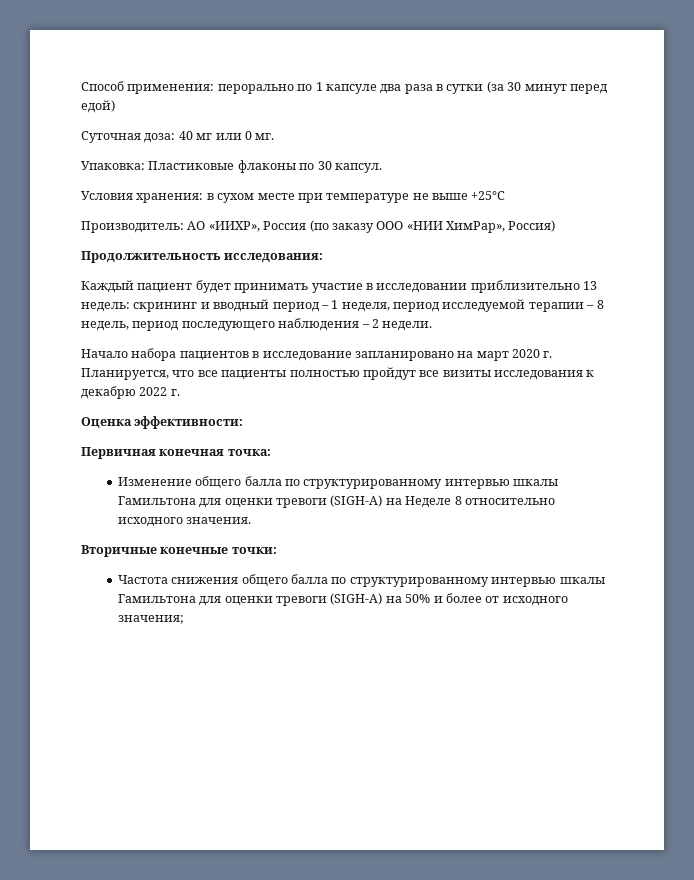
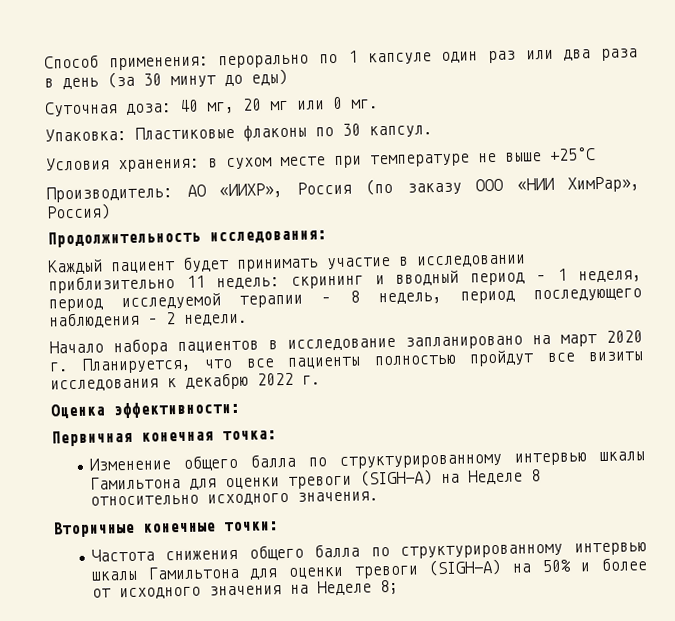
- Способ применения: перорально по 1 капсуле два раза в сутки (за 30 минут перед едой)
+ Способ применения: перорально по 1 капсуле один раз или два раза в день (за 30 минут до еды)
- Суточная доза: 40 мг или 0 мг.
+ Суточная доза: 40 мг, 20 мг или 0 мг.
- Каждый пациент будет принимать участие в исследовании приблизительно 13 недель: скрининг и вводный период – 1 неделя, период исследуемой терапии – 8 недель, период последующего наблюдения – 2 недели.
+ Каждый пациент будет принимать участие в исследовании приблизительно 11 недель: скрининг и вводный период – 1 неделя, период исследуемой терапии – 8 недель, период последующего наблюдения – 2 недели.
- Частота снижения общего балла по структурированному интервью шкалы Гамильтона для оценки тревоги (SIGH-A) на 50% и более от исходного значения;
+ Частота снижения общего балла по структурированному интервью шкалы Гамильтона для оценки тревоги (SIGH-A) на 50% и более от исходного значения на Неделе 8;

